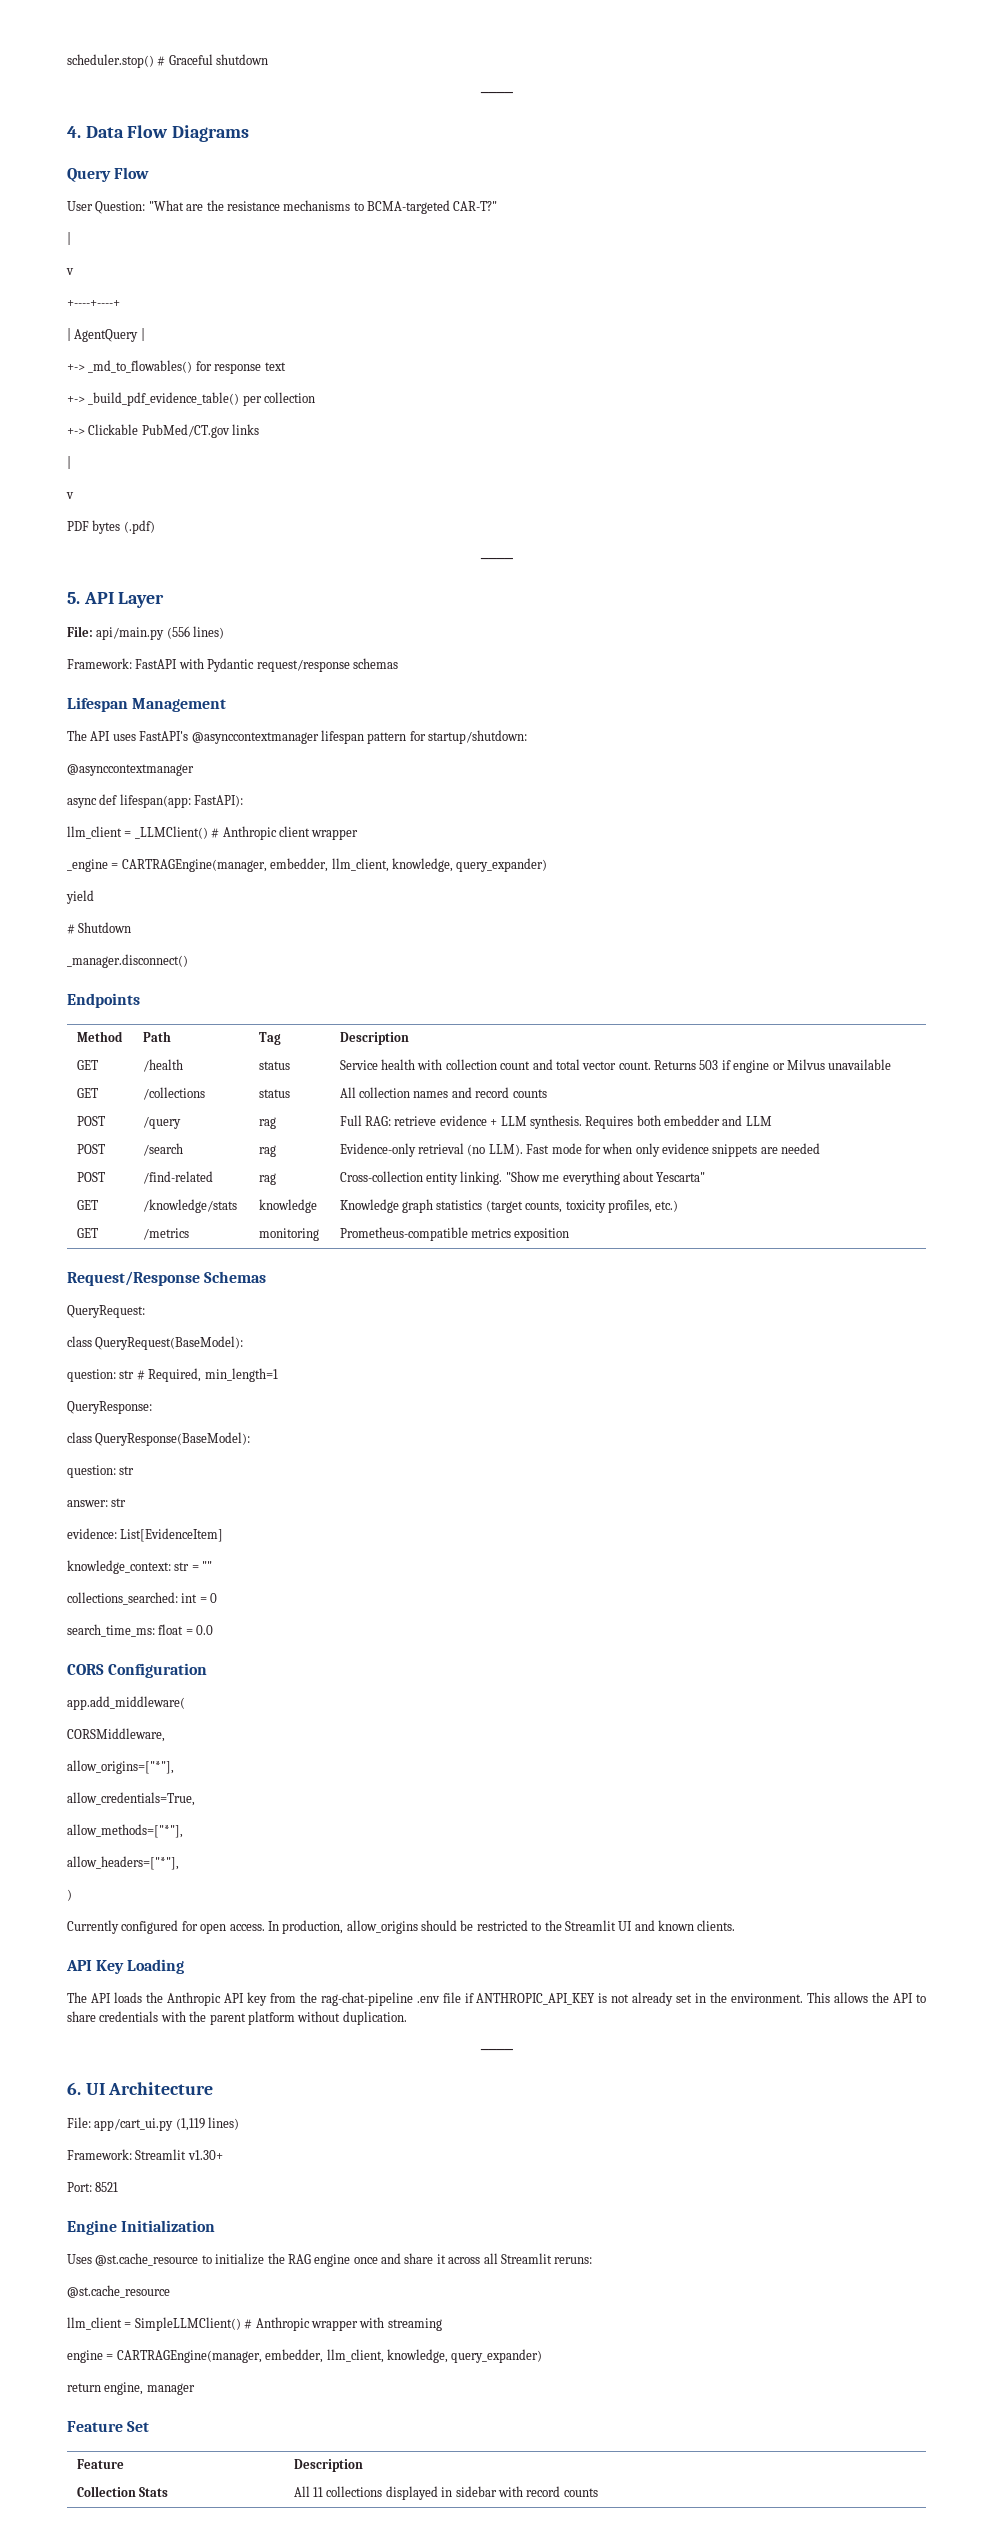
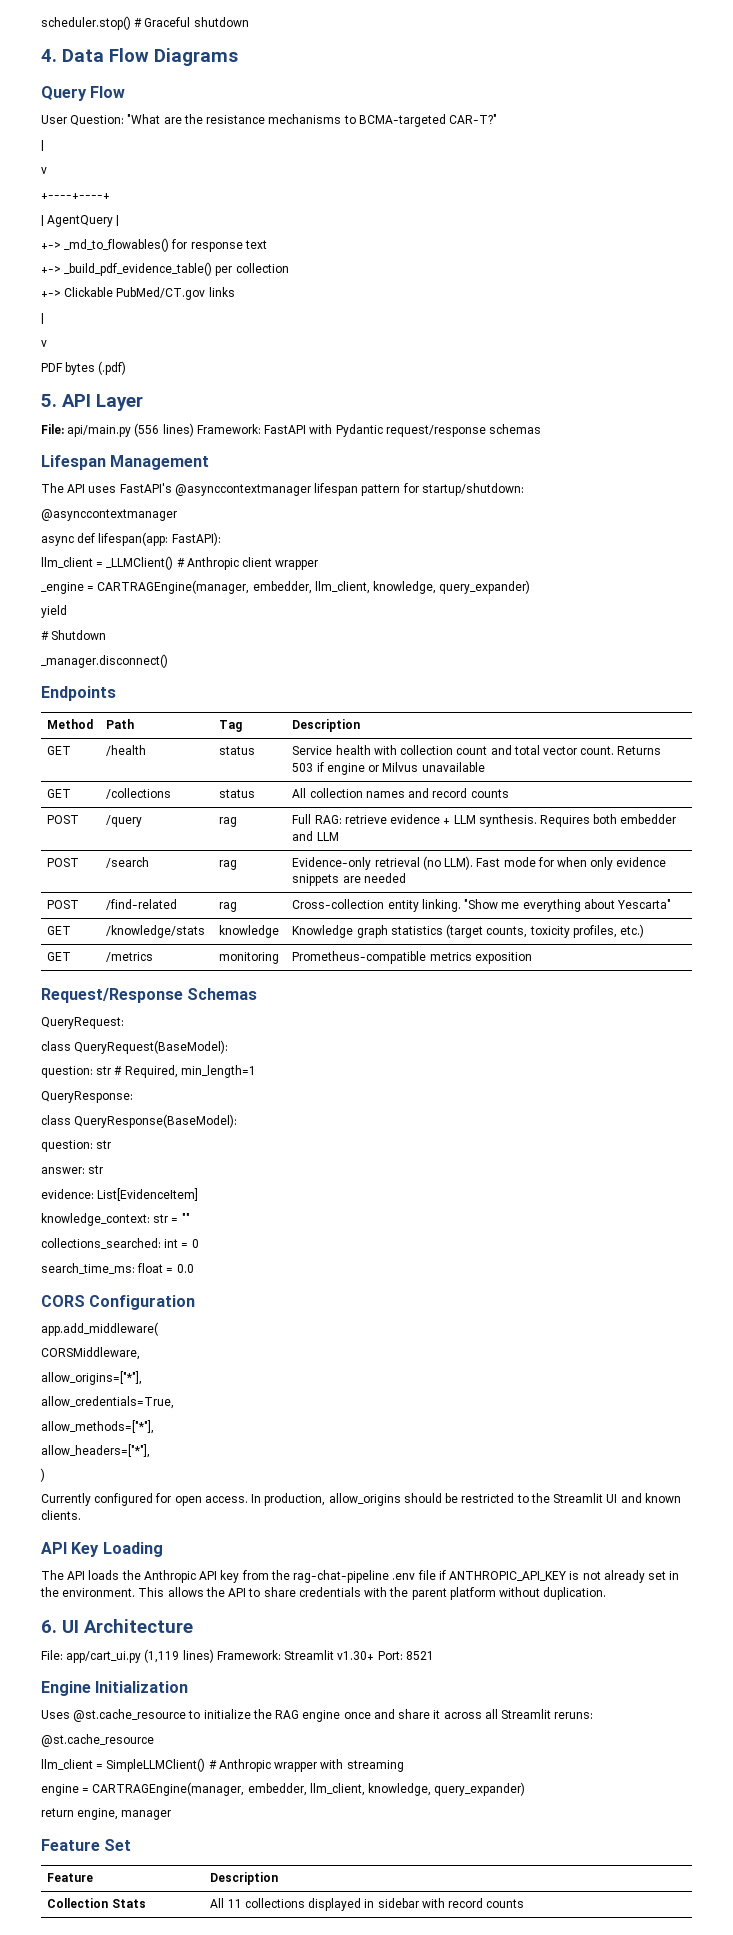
  scheduler.stop() # Graceful shutdown
- ────
  PDF bytes (.pdf)
- ────
- File: api/main.py (556 lines)
- Framework: FastAPI with Pydantic request/response schemas
+ File: api/main.py (556 lines) Framework: FastAPI with Pydantic request/response schemas
  This allows the API to share credentials with the parent platform without duplication.
- ────
- File: app/cart_ui.py (1,119 lines)
- Framework: Streamlit v1.30+
- Port: 8521
+ File: app/cart_ui.py (1,119 lines) Framework: Streamlit v1.30+ Port: 8521

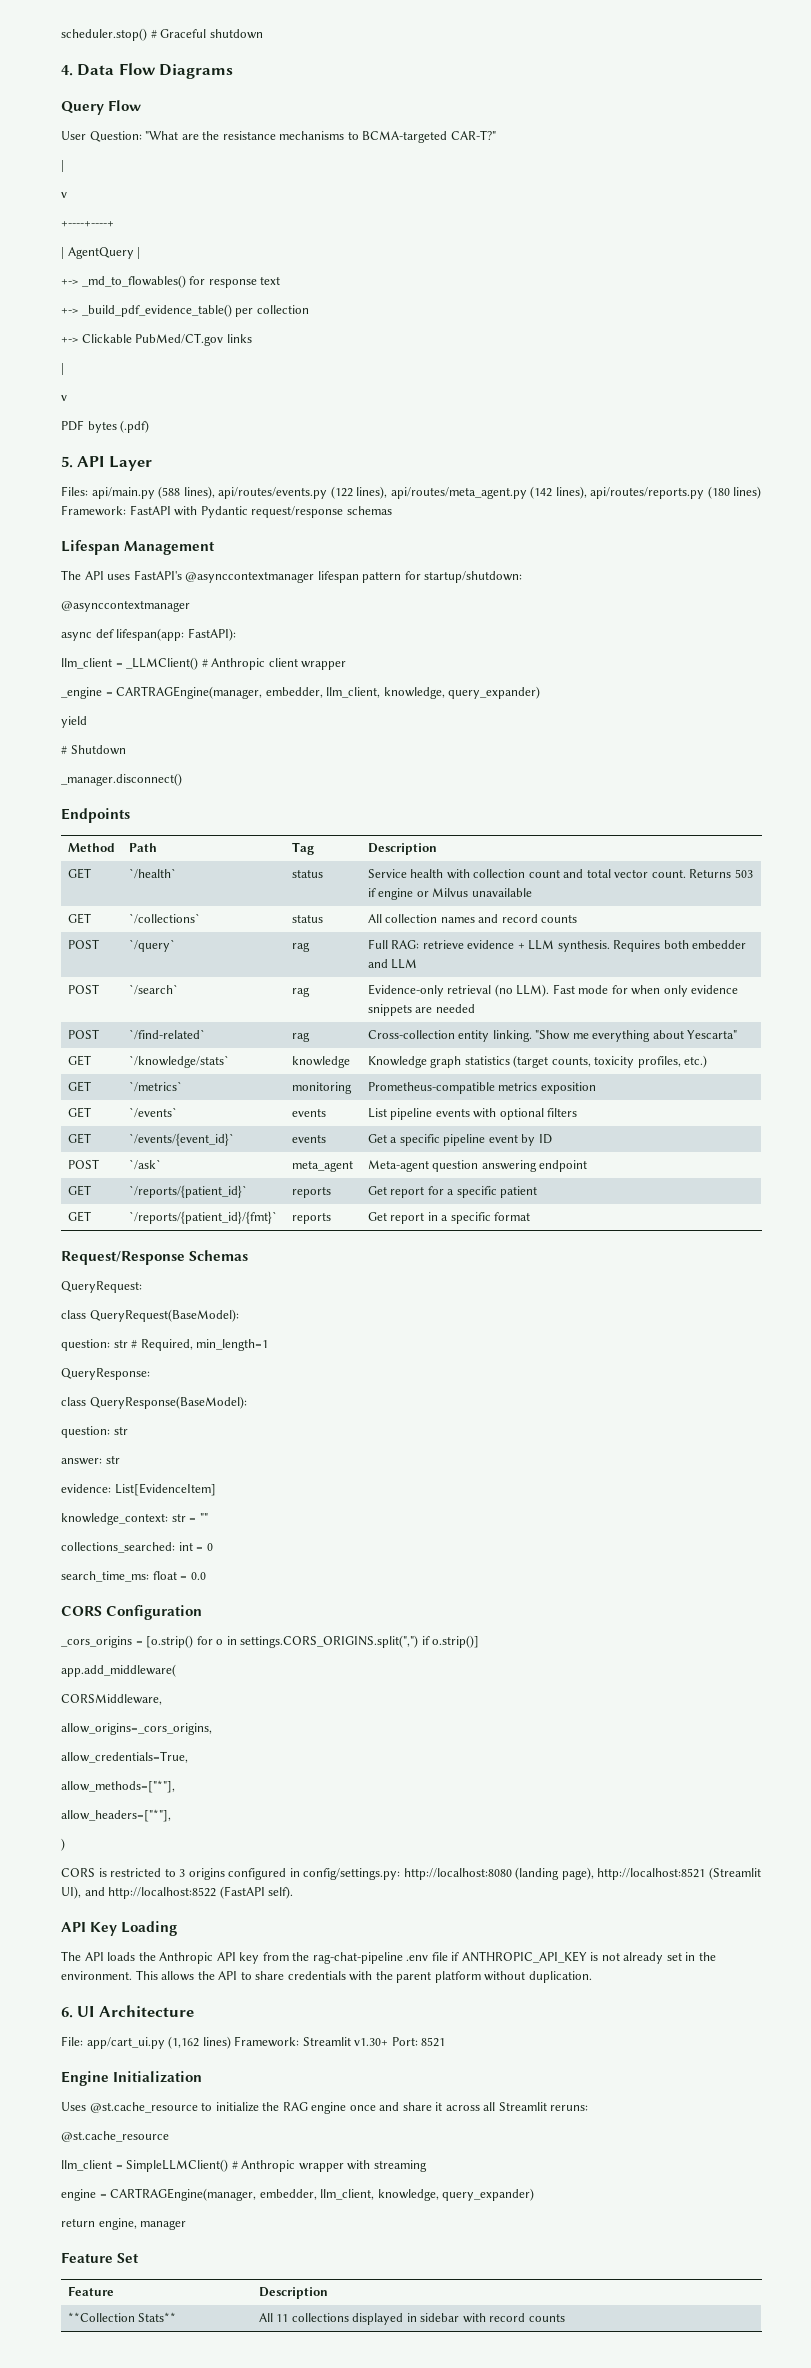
- File: api/main.py (556 lines) Framework: FastAPI with Pydantic request/response schemas
+ Files: api/main.py (588 lines), api/routes/events.py (122 lines), api/routes/meta_agent.py (142 lines), api/routes/reports.py (180 lines) Framework: FastAPI with Pydantic request/response schemas
- GET | /health | status | Service health with collection count and total vector count. Returns 503 if engine or Milvus unavailable
+ GET | `/health` | status | Service health with collection count and total vector count. Returns 503 if engine or Milvus unavailable
- GET | /collections | status | All collection names and record counts
+ GET | `/collections` | status | All collection names and record counts
- POST | /query | rag | Full RAG: retrieve evidence + LLM synthesis. Requires both embedder and LLM
+ POST | `/query` | rag | Full RAG: retrieve evidence + LLM synthesis. Requires both embedder and LLM
- POST | /search | rag | Evidence-only retrieval (no LLM). Fast mode for when only evidence snippets are needed
+ POST | `/search` | rag | Evidence-only retrieval (no LLM). Fast mode for when only evidence snippets are needed
- POST | /find-related | rag | Cross-collection entity linking. "Show me everything about Yescarta"
+ POST | `/find-related` | rag | Cross-collection entity linking. "Show me everything about Yescarta"
- GET | /knowledge/stats | knowledge | Knowledge graph statistics (target counts, toxicity profiles, etc.)
+ GET | `/knowledge/stats` | knowledge | Knowledge graph statistics (target counts, toxicity profiles, etc.)
- GET | /metrics | monitoring | Prometheus-compatible metrics exposition
+ GET | `/metrics` | monitoring | Prometheus-compatible metrics exposition
+ GET | `/events` | events | List pipeline events with optional filters
+ GET | `/events/{event_id}` | events | Get a specific pipeline event by ID
+ POST | `/ask` | meta_agent | Meta-agent question answering endpoint
+ GET | `/reports/{patient_id}` | reports | Get report for a specific patient
+ GET | `/reports/{patient_id}/{fmt}` | reports | Get report in a specific format
+ _cors_origins = [o.strip() for o in settings.CORS_ORIGINS.split(",") if o.strip()]
- allow_origins=["*"],
+ allow_origins=_cors_origins,
- Currently configured for open access. In production, allow_origins should be restricted to the Streamlit UI and known clients.
+ CORS is restricted to 3 origins configured in config/settings.py: http://localhost:8080 (landing page), http://localhost:8521 (Streamlit UI), and http://localhost:8522 (FastAPI self).
- File: app/cart_ui.py (1,119 lines) Framework: Streamlit v1.30+ Port: 8521
+ File: app/cart_ui.py (1,162 lines) Framework: Streamlit v1.30+ Port: 8521
- Collection Stats | All 11 collections displayed in sidebar with record counts
+ **Collection Stats** | All 11 collections displayed in sidebar with record counts

